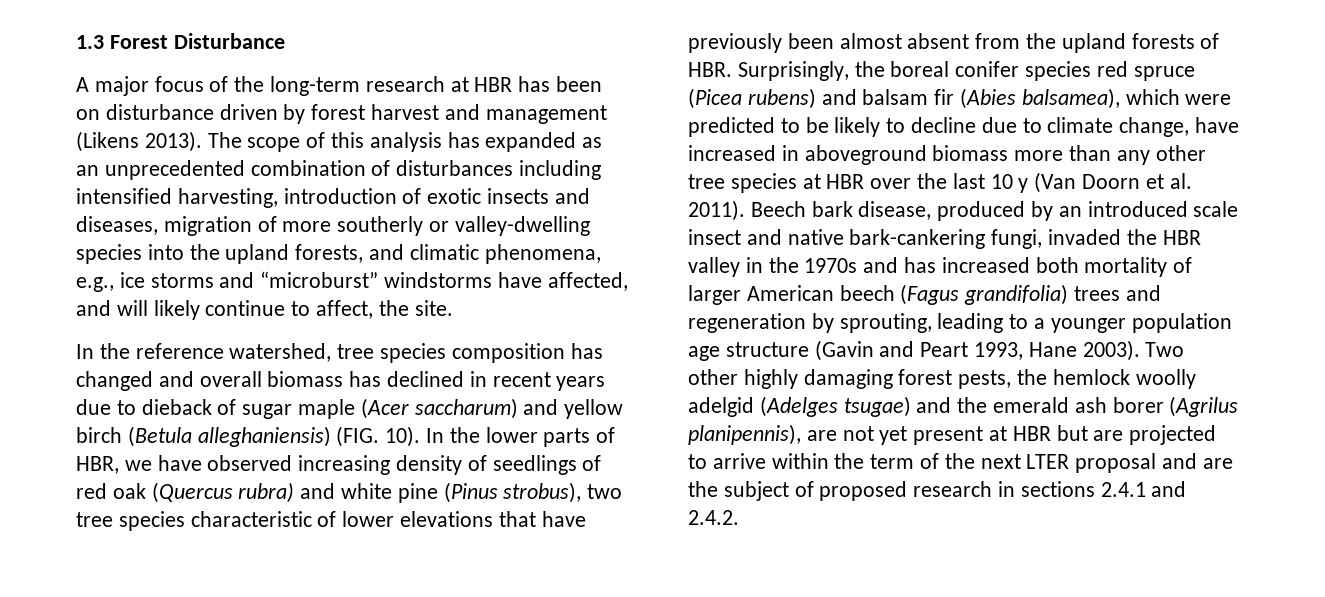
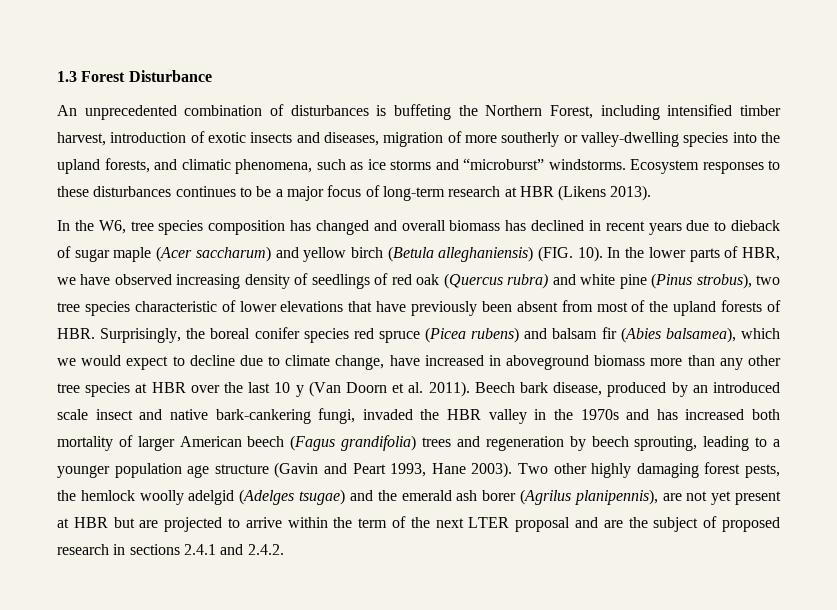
- A major focus of the long-term research at HBR has been on disturbance driven by forest harvest and management (Likens 2013). The scope of this analysis has expanded as an unprecedented combination of disturbances including intensified harvesting, introduction of exotic insects and diseases, migration of more southerly or valley-dwelling species into the upland forests, and climatic phenomena, e.g., ice storms and “microburst” windstorms have affected, and will likely continue to affect, the site.
- In the reference watershed, tree species composition has changed and overall biomass has declined in recent years due to dieback of sugar maple (Acer saccharum) and yellow birch (Betula alleghaniensis) (FIG. 10).
+ An unprecedented combination of disturbances is buffeting the Northern Forest, including intensified timber harvest, introduction of exotic insects and diseases, migration of more southerly or valley-dwelling species into the upland forests, and climatic phenomena, such as ice storms and “microburst” windstorms. Ecosystem responses to these disturbances continues to be a major focus of long-term research at HBR (Likens 2013).
+ In the W6, tree species composition has changed and overall biomass has declined in recent years due to dieback of sugar maple (Acer saccharum) and yellow birch (Betula alleghaniensis) (FIG. 10).
- In the lower parts of HBR, we have observed increasing density of seedlings of red oak (Quercus rubra) and white pine (Pinus strobus), two tree species characteristic of lower elevations that have previously been almost absent from the upland forests of HBR. Surprisingly, the boreal conifer species red spruce (Picea rubens) and balsam fir (Abies balsamea), which were predicted to be likely to decline due to climate change, have increased in aboveground biomass more than any other tree species at HBR over the last 10 y (Van Doorn et al. 2011).
+ In the lower parts of HBR, we have observed increasing density of seedlings of red oak (Quercus rubra) and white pine (Pinus strobus), two tree species characteristic of lower elevations that have previously been absent from most of the upland forests of HBR. Surprisingly, the boreal conifer species red spruce (Picea rubens) and balsam fir (Abies balsamea), which we would expect to decline due to climate change, have increased in aboveground biomass more than any other tree species at HBR over the last 10 y (Van Doorn et al. 2011).
- Beech bark disease, produced by an introduced scale insect and native bark-cankering fungi, invaded the HBR valley in the 1970s and has increased both mortality of larger American beech (Fagus grandifolia) trees and regeneration by sprouting, leading to a younger population age structure (Gavin and Peart 1993, Hane 2003).
+ Beech bark disease, produced by an introduced scale insect and native bark-cankering fungi, invaded the HBR valley in the 1970s and has increased both mortality of larger American beech (Fagus grandifolia) trees and regeneration by beech sprouting, leading to a younger population age structure (Gavin and Peart 1993, Hane 2003).

